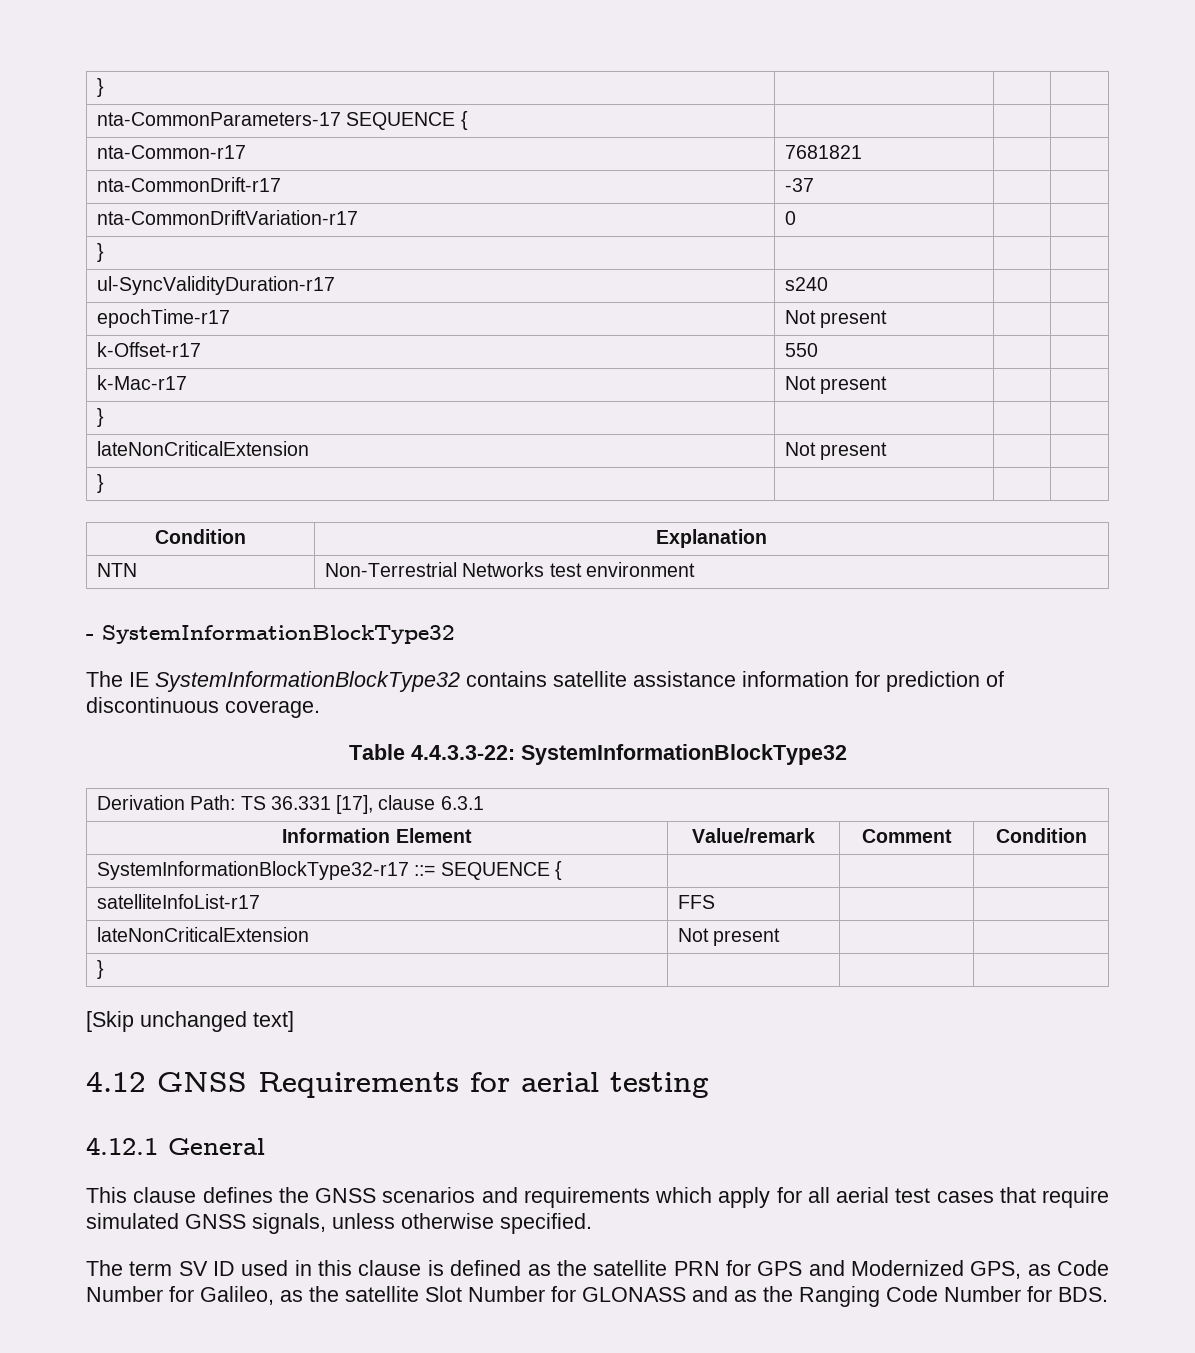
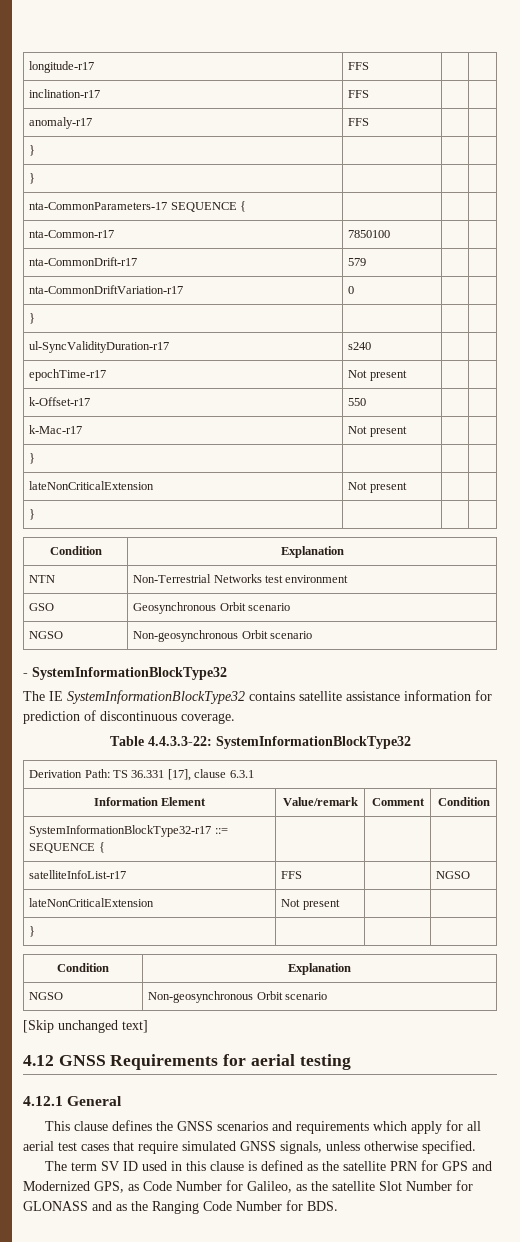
+ longitude-r17 | FFS | |
+ inclination-r17 | FFS | |
+ anomaly-r17 | FFS | |
+ } | | |
- nta-Common-r17 | 7681821 | |
+ nta-Common-r17 | 7850100 | |
- nta-CommonDrift-r17 | -37 | |
+ nta-CommonDrift-r17 | 579 | |
+ GSO | Geosynchronous Orbit scenario
+ NGSO | Non-geosynchronous Orbit scenario
- satelliteInfoList-r17 | FFS | |
+ satelliteInfoList-r17 | FFS | | NGSO
  lateNonCriticalExtension | Not present | |
  } | | |
+ Condition | Explanation
+ NGSO | Non-geosynchronous Orbit scenario

